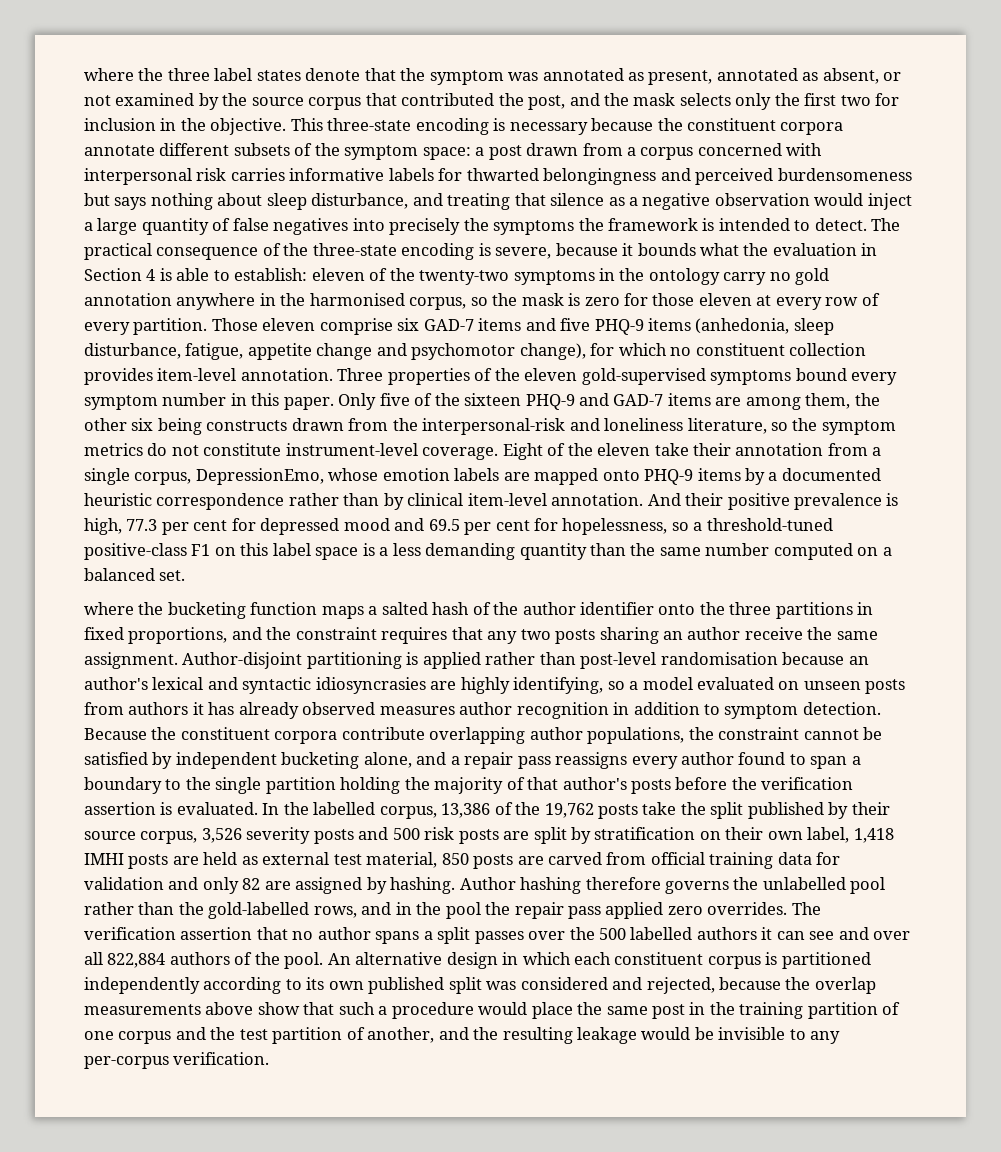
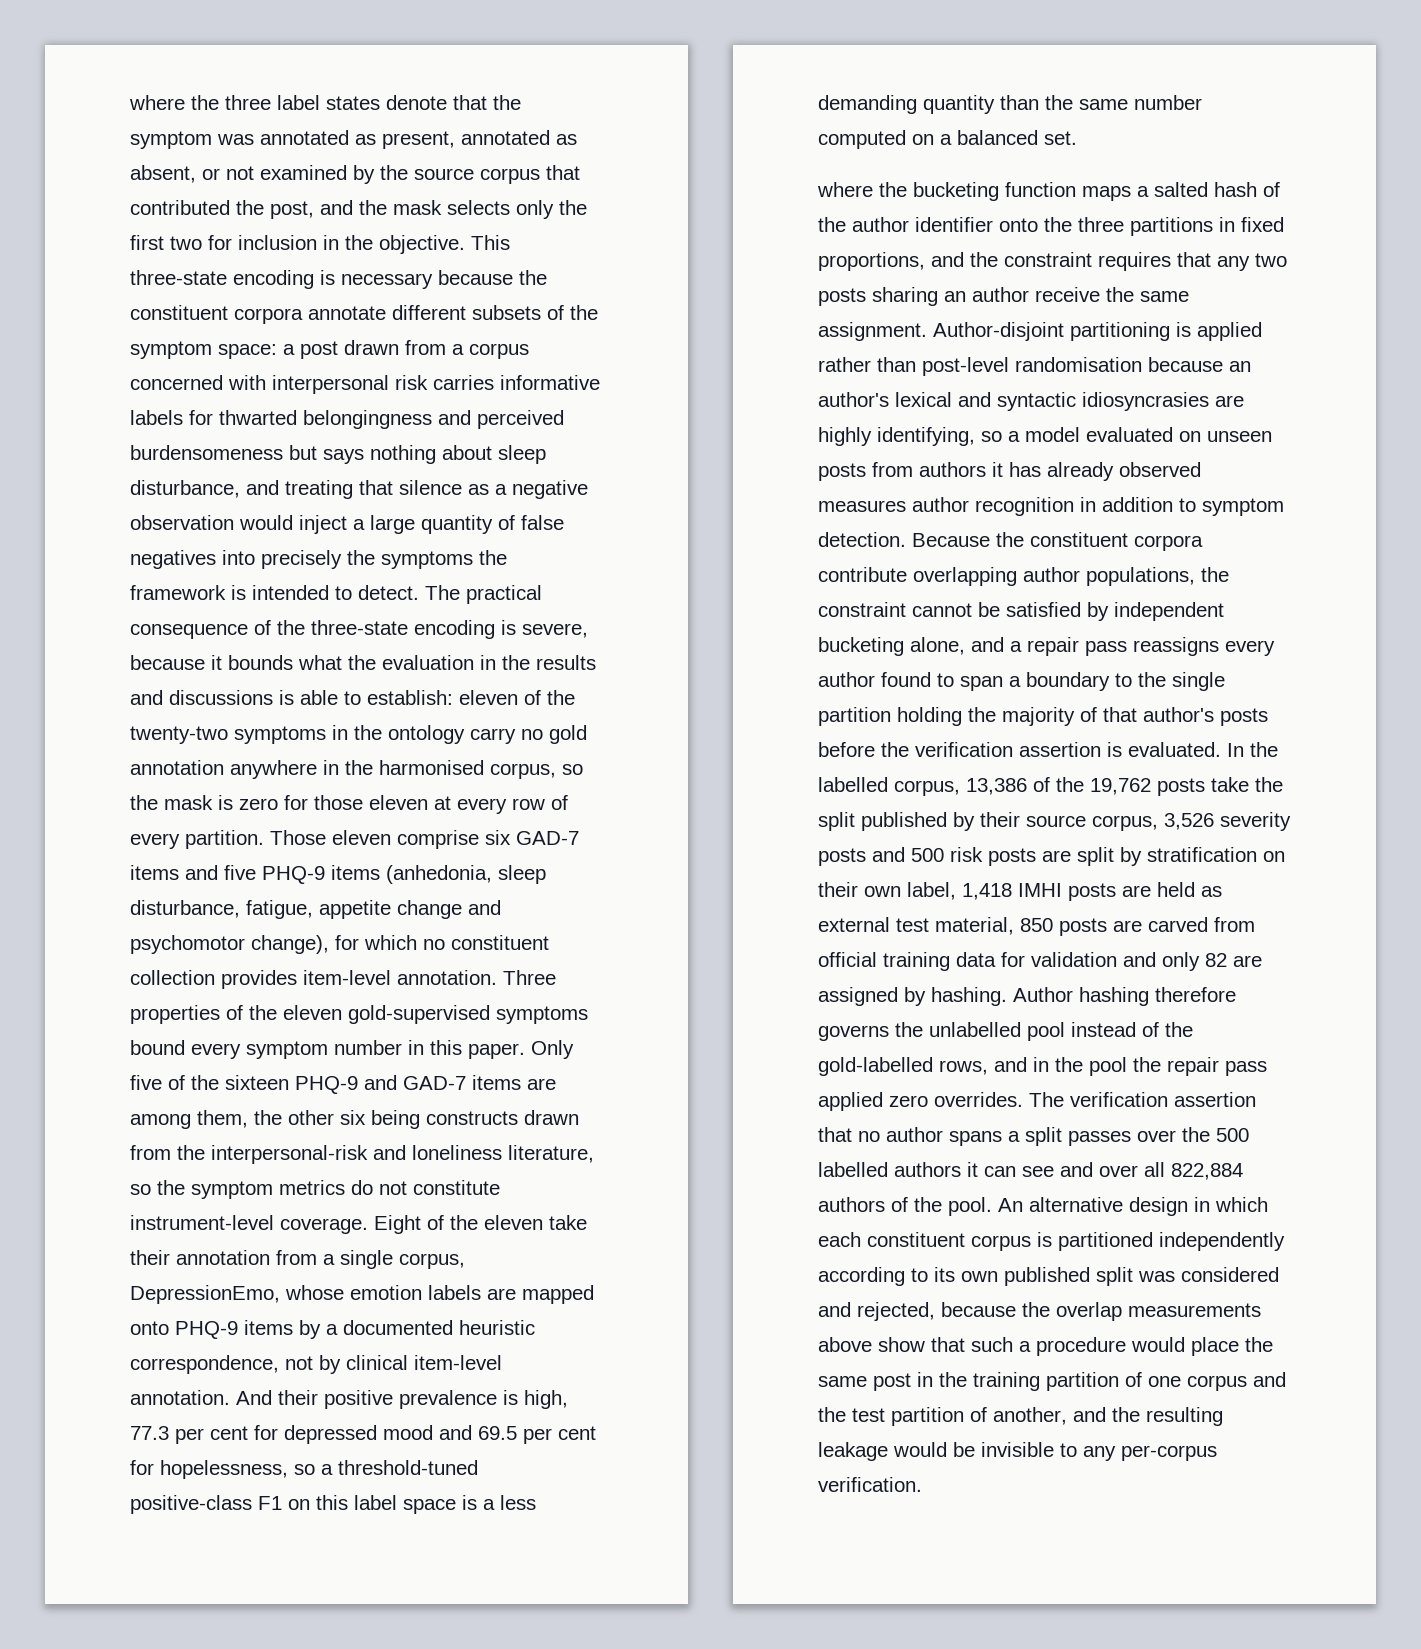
- The practical consequence of the three-state encoding is severe, because it bounds what the evaluation in Section 4 is able to establish: eleven of the twenty-two symptoms in the ontology carry no gold annotation anywhere in the harmonised corpus, so the mask is zero for those eleven at every row of every partition.
+ The practical consequence of the three-state encoding is severe, because it bounds what the evaluation in the results and discussions is able to establish: eleven of the twenty-two symptoms in the ontology carry no gold annotation anywhere in the harmonised corpus, so the mask is zero for those eleven at every row of every partition.
- Eight of the eleven take their annotation from a single corpus, DepressionEmo, whose emotion labels are mapped onto PHQ-9 items by a documented heuristic correspondence rather than by clinical item-level annotation.
+ Eight of the eleven take their annotation from a single corpus, DepressionEmo, whose emotion labels are mapped onto PHQ-9 items by a documented heuristic correspondence, not by clinical item-level annotation.
- Author hashing therefore governs the unlabelled pool rather than the gold-labelled rows, and in the pool the repair pass applied zero overrides.
+ Author hashing therefore governs the unlabelled pool instead of the gold-labelled rows, and in the pool the repair pass applied zero overrides.

